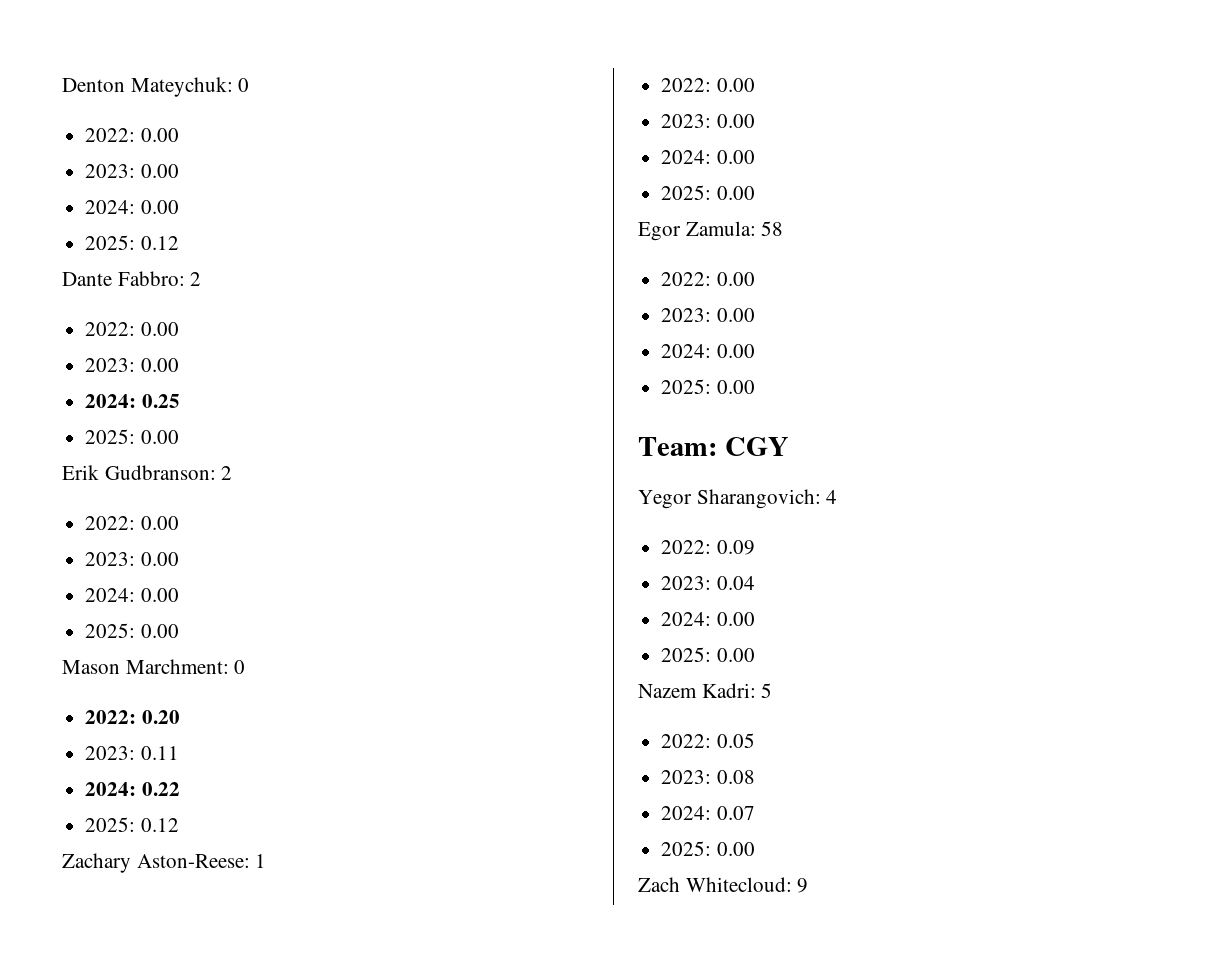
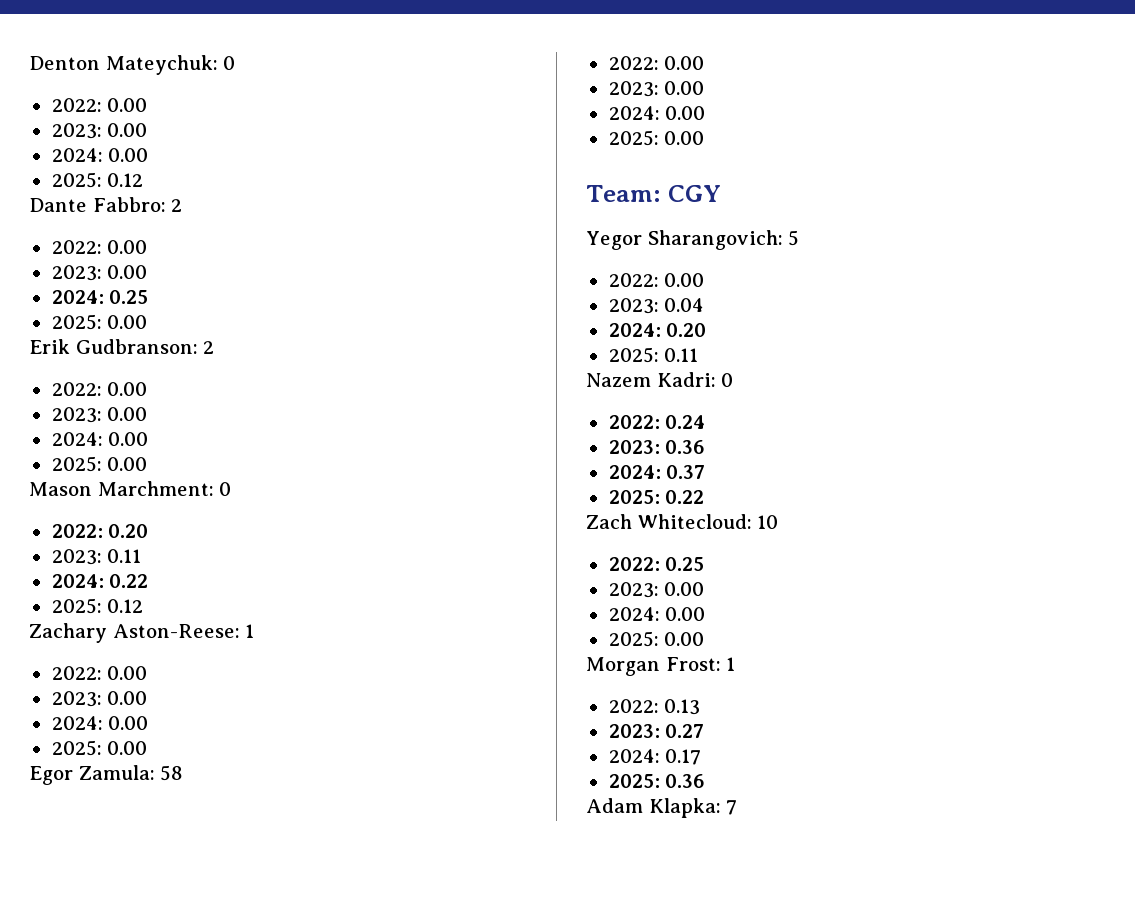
- Yegor Sharangovich: 4
- 2022: 0.09
+ Yegor Sharangovich: 5
+ 2022: 0.00
  2023: 0.04
+ 2024: 0.20
+ 2025: 0.11
+ Nazem Kadri: 0
+ 2022: 0.24
+ 2023: 0.36
+ 2024: 0.37
+ 2025: 0.22
+ Zach Whitecloud: 10
+ 2022: 0.25
+ 2023: 0.00
  2024: 0.00
  2025: 0.00
- Nazem Kadri: 5
- 2022: 0.05
- 2023: 0.08
- 2024: 0.07
- 2025: 0.00
- Zach Whitecloud: 9
+ Morgan Frost: 1
+ 2022: 0.13
+ 2023: 0.27
+ 2024: 0.17
+ 2025: 0.36
+ Adam Klapka: 7

